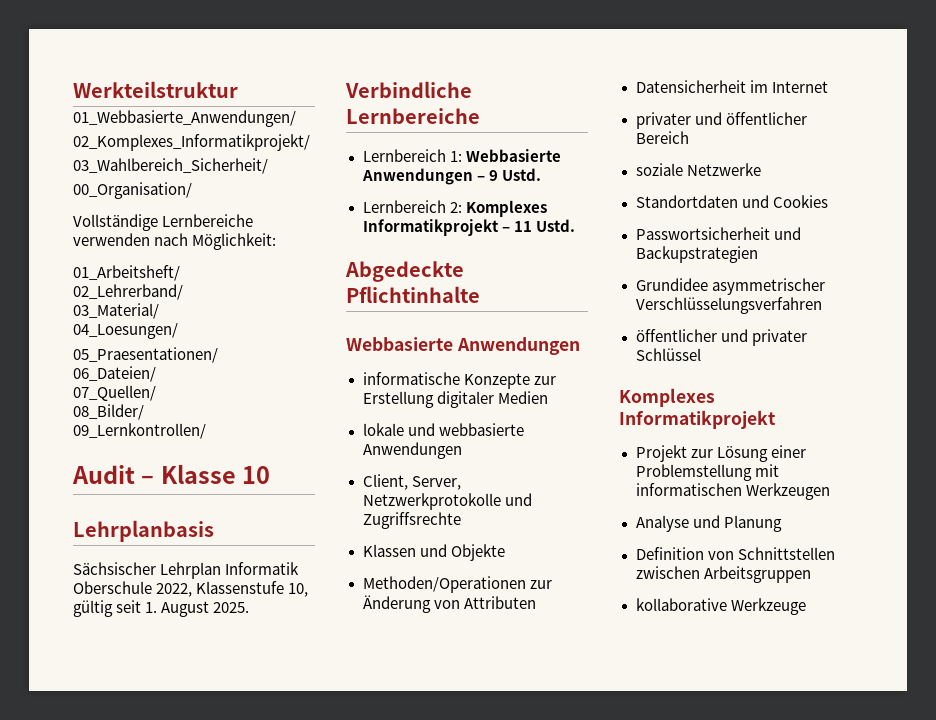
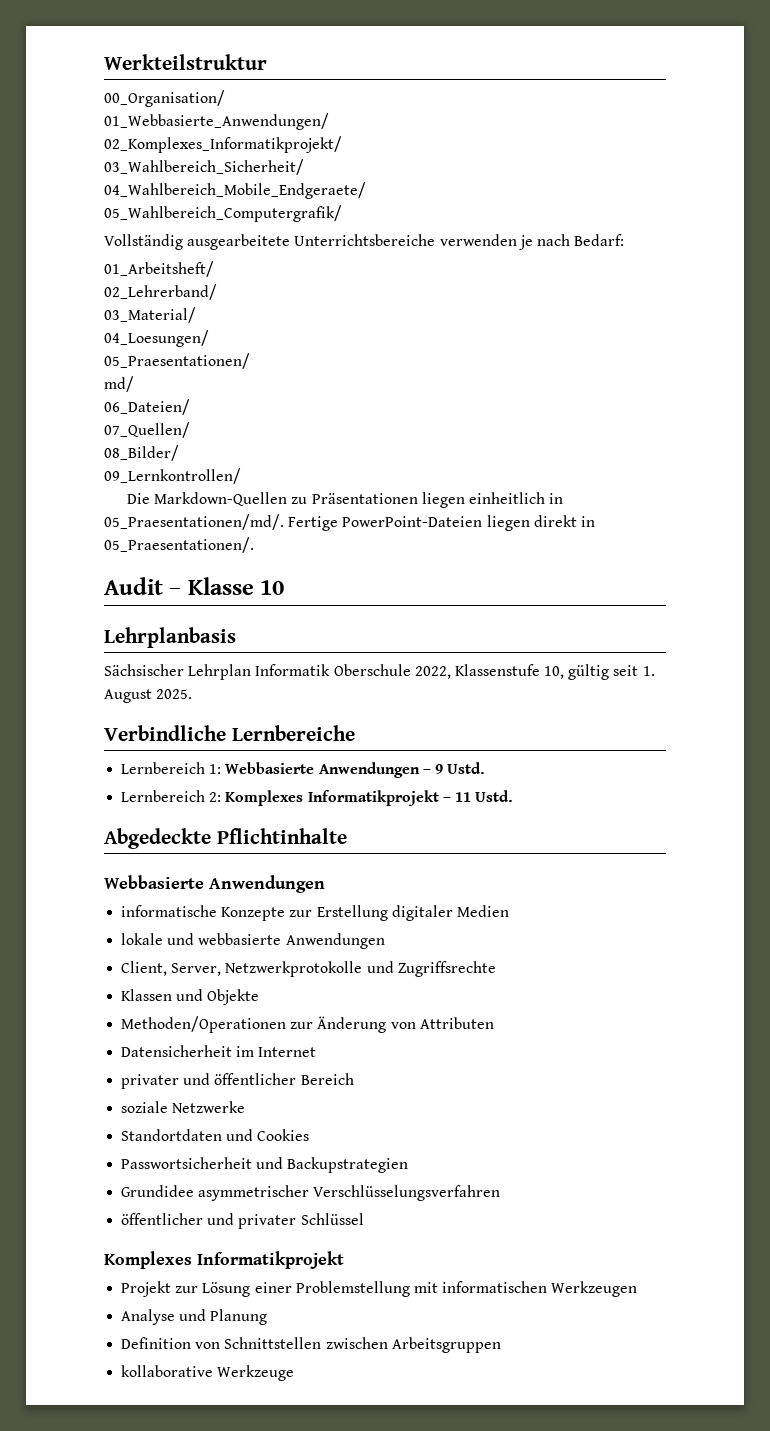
+ 00_Organisation/
- 00_Organisation/
- Vollständige Lernbereiche verwenden nach Möglichkeit:
+ 04_Wahlbereich_Mobile_Endgeraete/
+ 05_Wahlbereich_Computergrafik/
+ Vollständig ausgearbeitete Unterrichtsbereiche verwenden je nach Bedarf:
+ md/
+ Die Markdown-Quellen zu Präsentationen liegen einheitlich in 05_Praesentationen/md/. Fertige PowerPoint-Dateien liegen direkt in 05_Praesentationen/.

